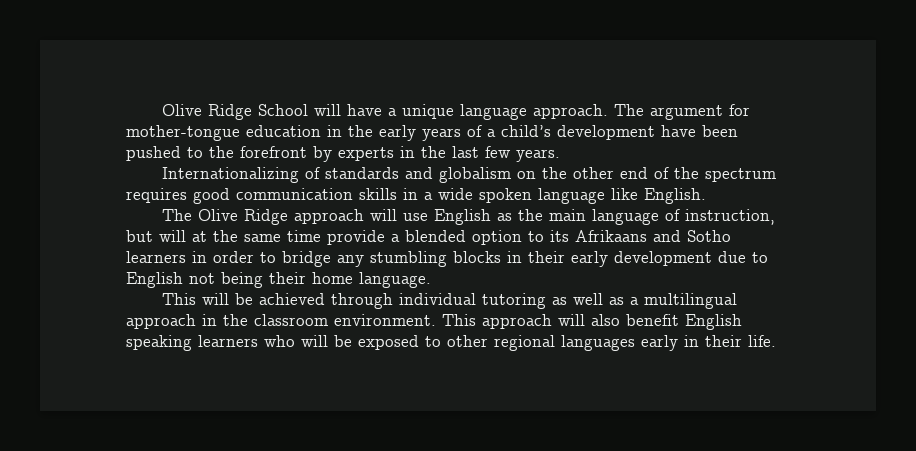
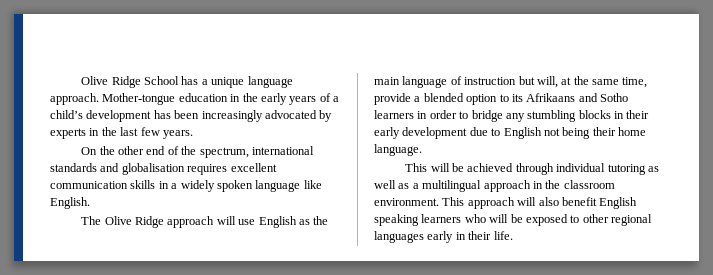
- Olive Ridge School will have a unique language approach.
+ Olive Ridge School has a unique language approach.
- The argument for mother-tongue education in the early years of a child’s development have been pushed to the forefront by experts in the last few years.
+ Mother-tongue education in the early years of a child’s development has been increasingly advocated by experts in the last few years.
- Internationalizing of standards and globalism on the other end of the spectrum requires good communication skills in a wide spoken language like English.
+ On the other end of the spectrum, international standards and globalisation requires excellent communication skills in a widely spoken language like English.
- The Olive Ridge approach will use English as the main language of instruction, but will at the same time provide a blended option to its Afrikaans and Sotho learners in order to bridge any stumbling blocks in their early development due to English not being their home language.
+ The Olive Ridge approach will use English as the main language of instruction but will, at the same time, provide a blended option to its Afrikaans and Sotho learners in order to bridge any stumbling blocks in their early development due to English not being their home language.

